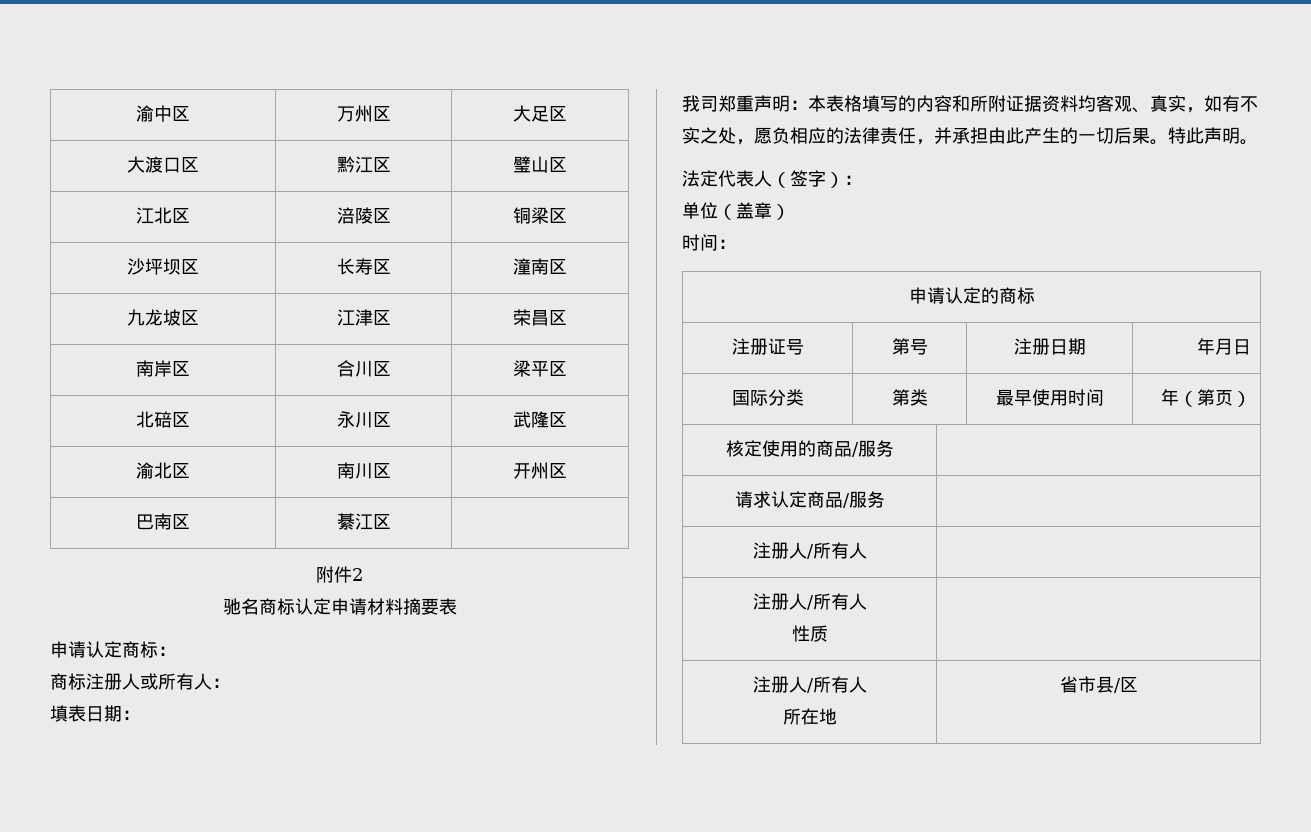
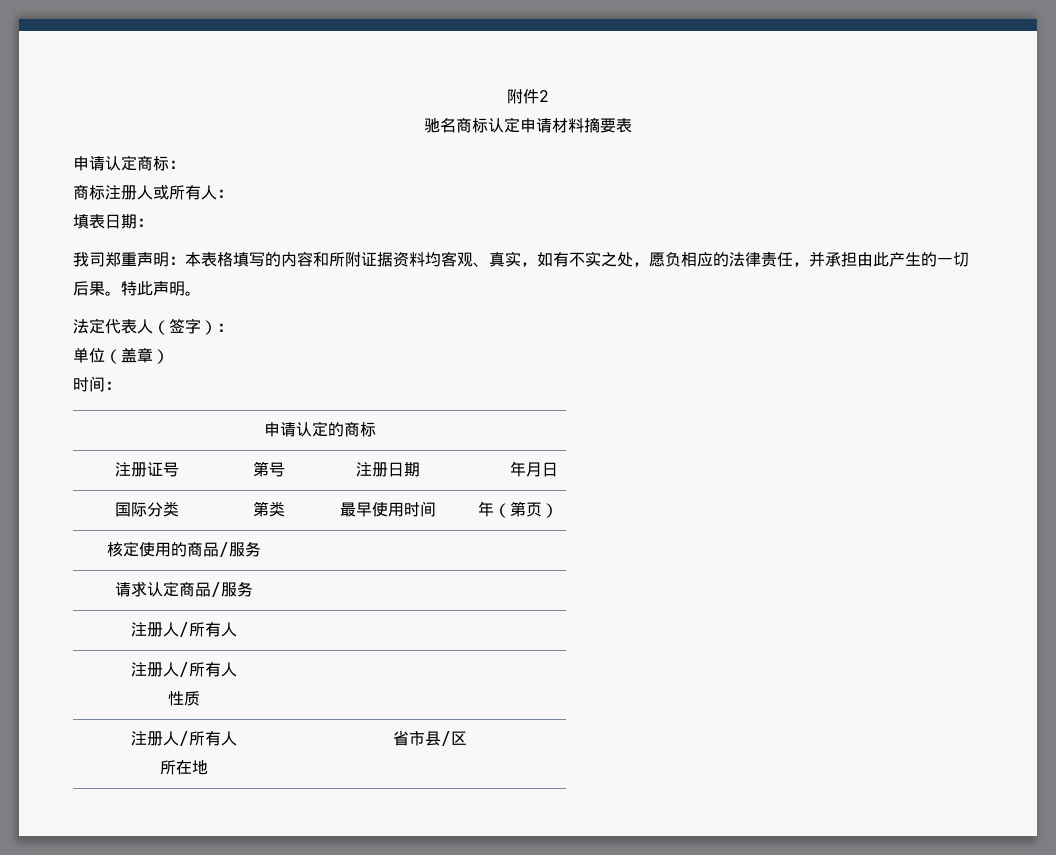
- 渝中区 | 万州区 | 大足区
- 大渡口区 | 黔江区 | 璧山区
- 江北区 | 涪陵区 | 铜梁区
- 沙坪坝区 | 长寿区 | 潼南区
- 九龙坡区 | 江津区 | 荣昌区
- 南岸区 | 合川区 | 梁平区
- 北碚区 | 永川区 | 武隆区
- 渝北区 | 南川区 | 开州区
- 巴南区 | 綦江区 |

